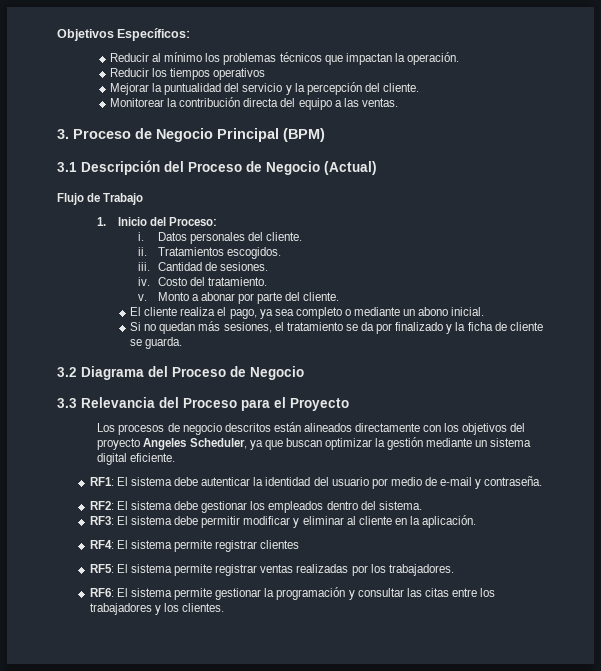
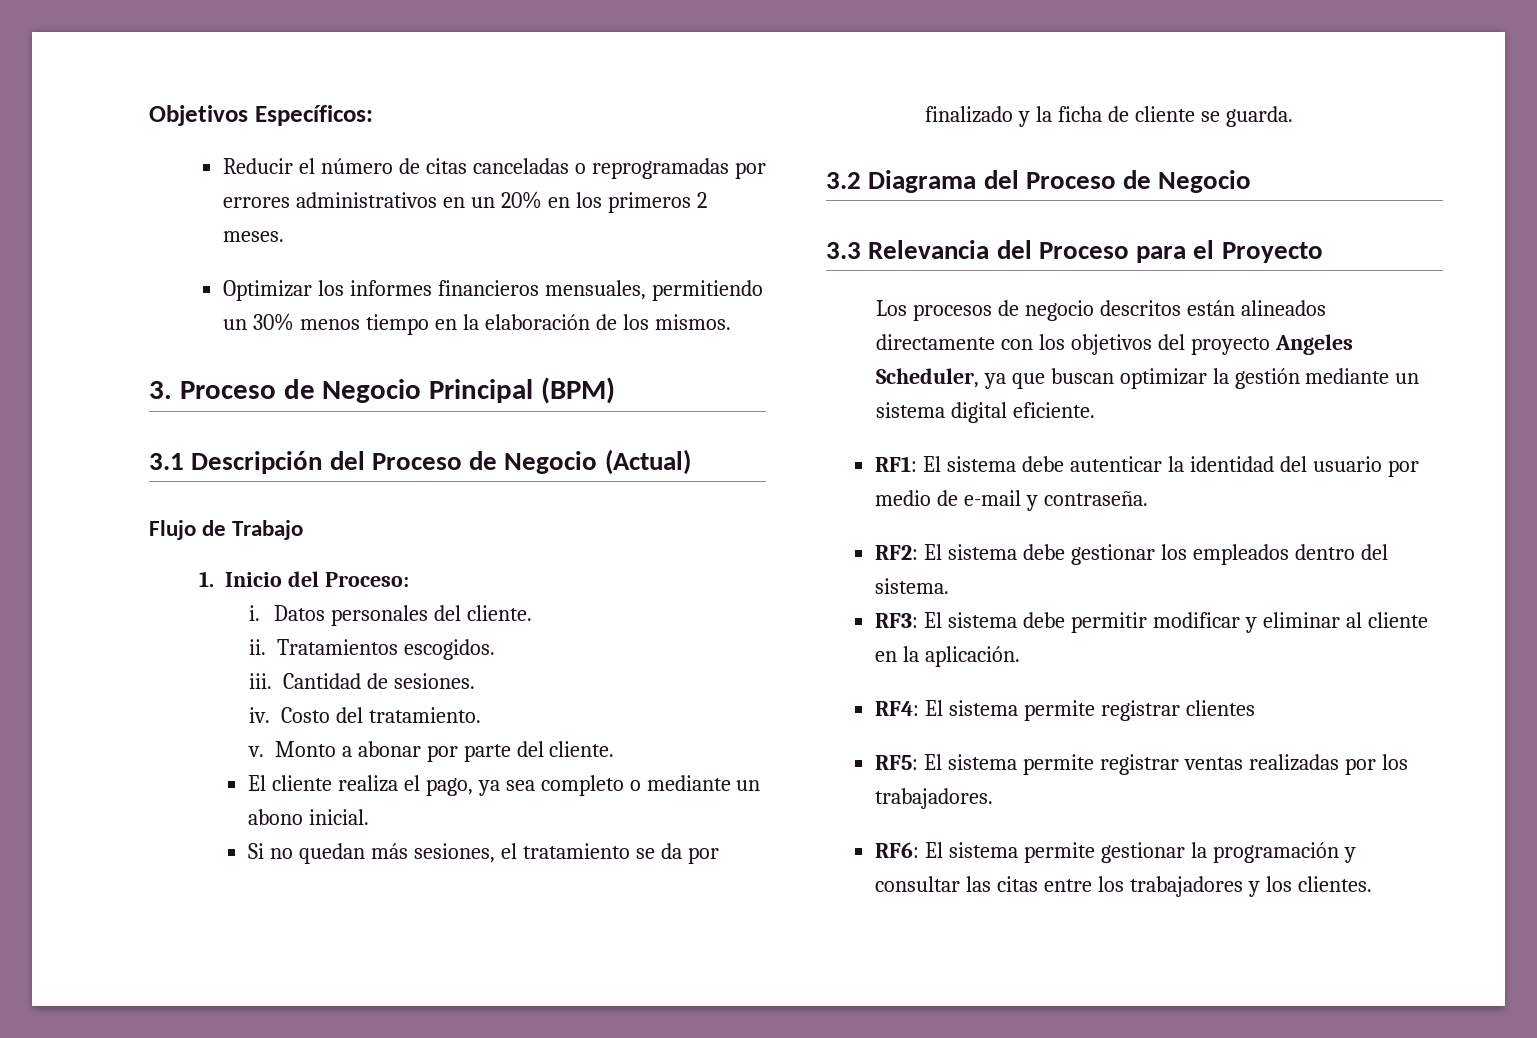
- Reducir al mínimo los problemas técnicos que impactan la operación.
- Reducir los tiempos operativos
- Mejorar la puntualidad del servicio y la percepción del cliente.
- Monitorear la contribución directa del equipo a las ventas.
+ Reducir el número de citas canceladas o reprogramadas por errores administrativos en un 20% en los primeros 2 meses.
+ Optimizar los informes financieros mensuales, permitiendo un 30% menos tiempo en la elaboración de los mismos.

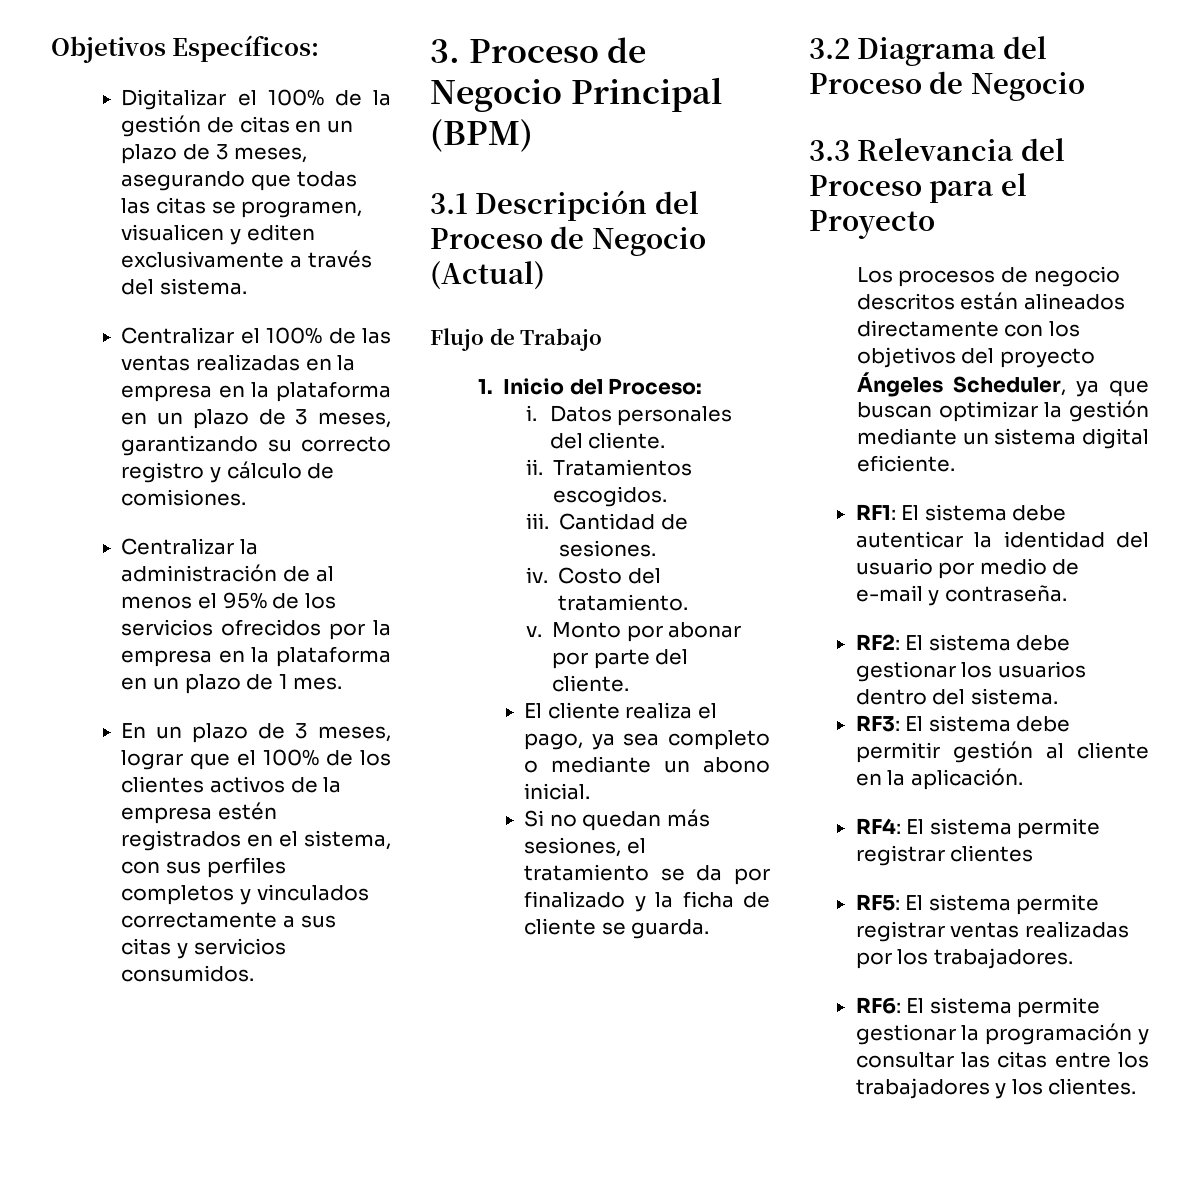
- Reducir el número de citas canceladas o reprogramadas por errores administrativos en un 20% en los primeros 2 meses.
- Optimizar los informes financieros mensuales, permitiendo un 30% menos tiempo en la elaboración de los mismos.
+ Digitalizar el 100% de la gestión de citas en un plazo de 3 meses, asegurando que todas las citas se programen, visualicen y editen exclusivamente a través del sistema.
+ Centralizar el 100% de las ventas realizadas en la empresa en la plataforma en un plazo de 3 meses, garantizando su correcto registro y cálculo de comisiones.
+ Centralizar la administración de al menos el 95% de los servicios ofrecidos por la empresa en la plataforma en un plazo de 1 mes.
+ En un plazo de 3 meses, lograr que el 100% de los clientes activos de la empresa estén registrados en el sistema, con sus perfiles completos y vinculados correctamente a sus citas y servicios consumidos.
- Monto a abonar por parte del cliente.
+ Monto por abonar por parte del cliente.
- Los procesos de negocio descritos están alineados directamente con los objetivos del proyecto Angeles Scheduler, ya que buscan optimizar la gestión mediante un sistema digital eficiente.
+ Los procesos de negocio descritos están alineados directamente con los objetivos del proyecto Ángeles Scheduler, ya que buscan optimizar la gestión mediante un sistema digital eficiente.
- RF2: El sistema debe gestionar los empleados dentro del sistema.
+ RF2: El sistema debe gestionar los usuarios dentro del sistema.
- RF3: El sistema debe permitir modificar y eliminar al cliente en la aplicación.
+ RF3: El sistema debe permitir gestión al cliente en la aplicación.

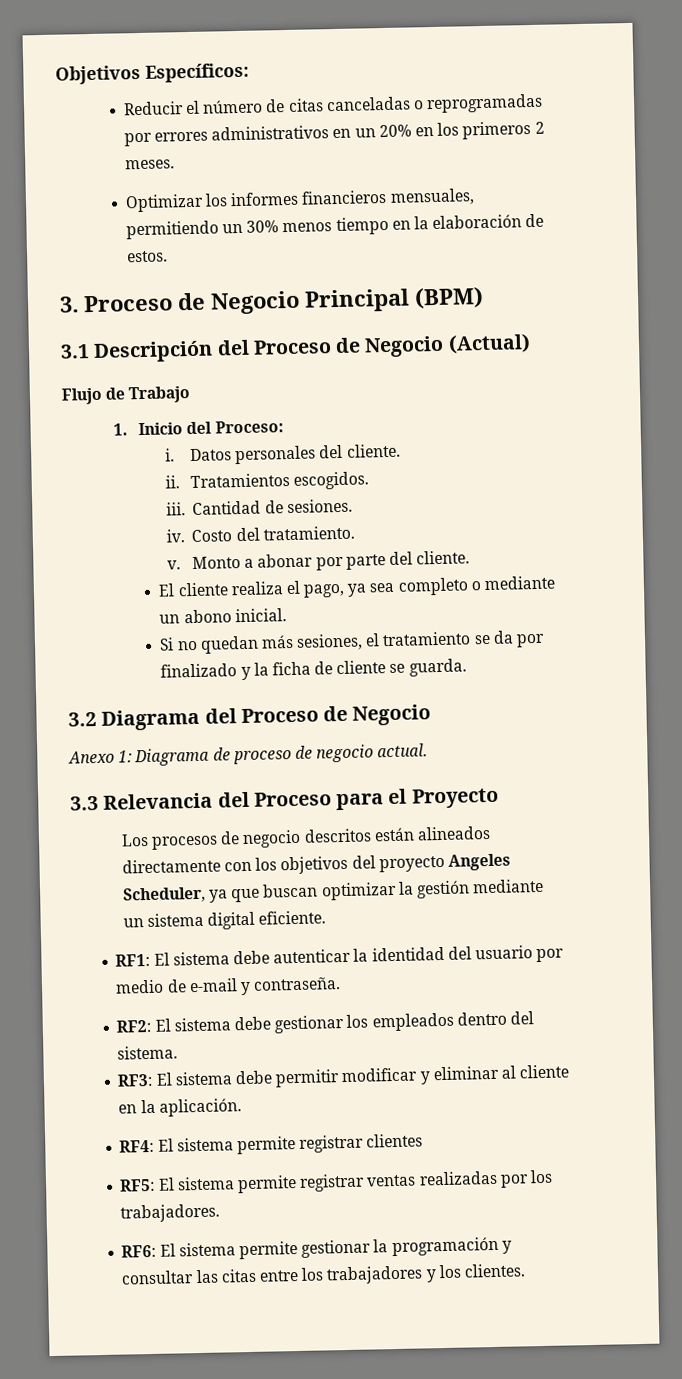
- Digitalizar el 100% de la gestión de citas en un plazo de 3 meses, asegurando que todas las citas se programen, visualicen y editen exclusivamente a través del sistema.
- Centralizar el 100% de las ventas realizadas en la empresa en la plataforma en un plazo de 3 meses, garantizando su correcto registro y cálculo de comisiones.
- Centralizar la administración de al menos el 95% de los servicios ofrecidos por la empresa en la plataforma en un plazo de 1 mes.
- En un plazo de 3 meses, lograr que el 100% de los clientes activos de la empresa estén registrados en el sistema, con sus perfiles completos y vinculados correctamente a sus citas y servicios consumidos.
+ Reducir el número de citas canceladas o reprogramadas por errores administrativos en un 20% en los primeros 2 meses.
+ Optimizar los informes financieros mensuales, permitiendo un 30% menos tiempo en la elaboración de estos.
- Monto por abonar por parte del cliente.
+ Monto a abonar por parte del cliente.
+ Anexo 1: Diagrama de proceso de negocio actual.
- Los procesos de negocio descritos están alineados directamente con los objetivos del proyecto Ángeles Scheduler, ya que buscan optimizar la gestión mediante un sistema digital eficiente.
+ Los procesos de negocio descritos están alineados directamente con los objetivos del proyecto Angeles Scheduler, ya que buscan optimizar la gestión mediante un sistema digital eficiente.
- RF2: El sistema debe gestionar los usuarios dentro del sistema.
+ RF2: El sistema debe gestionar los empleados dentro del sistema.
- RF3: El sistema debe permitir gestión al cliente en la aplicación.
+ RF3: El sistema debe permitir modificar y eliminar al cliente en la aplicación.

